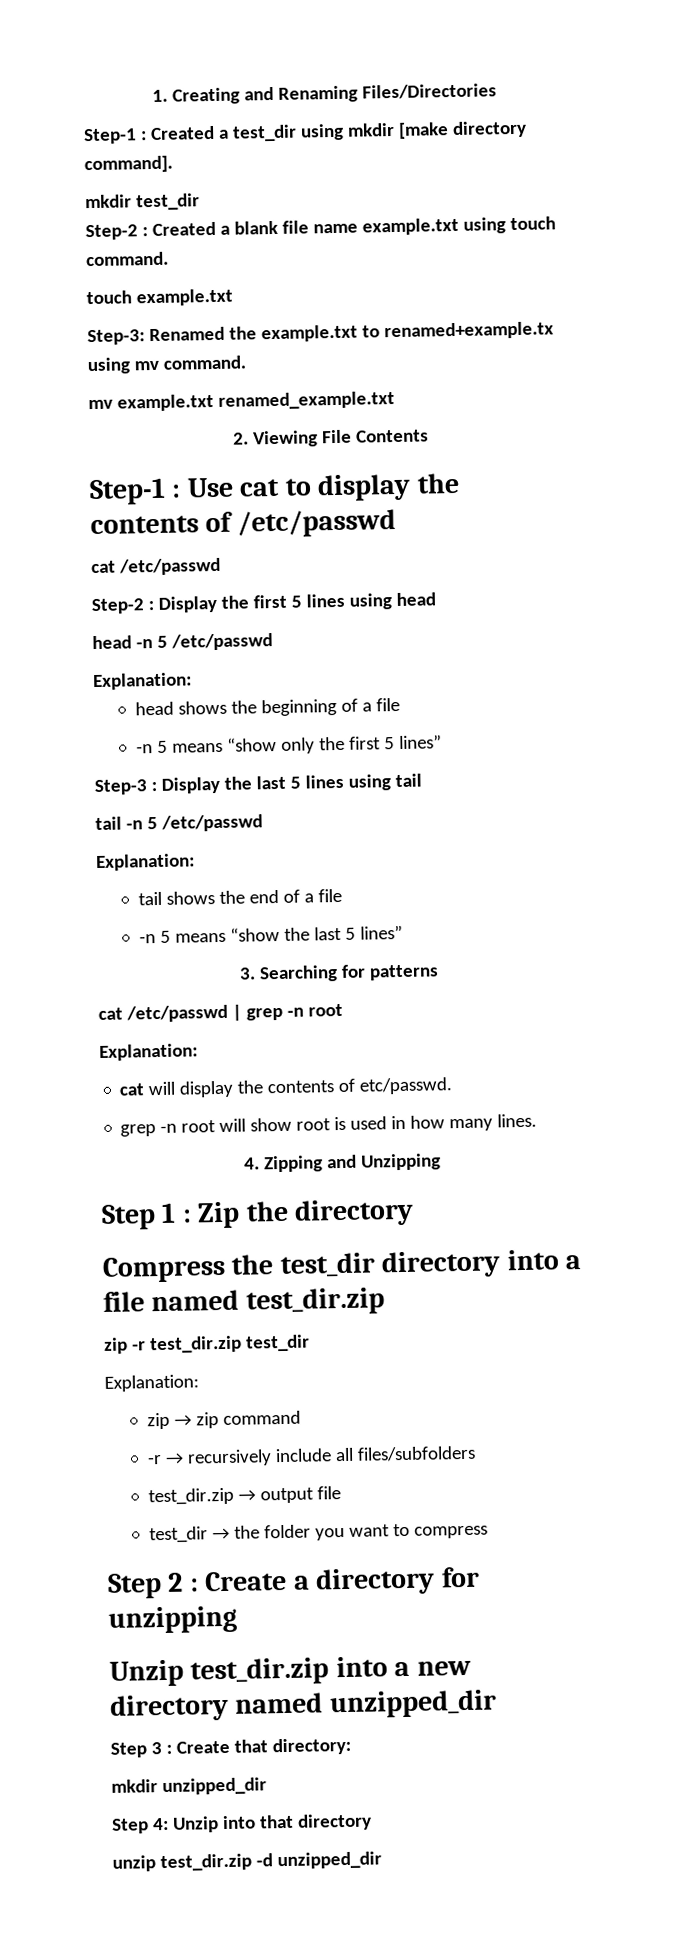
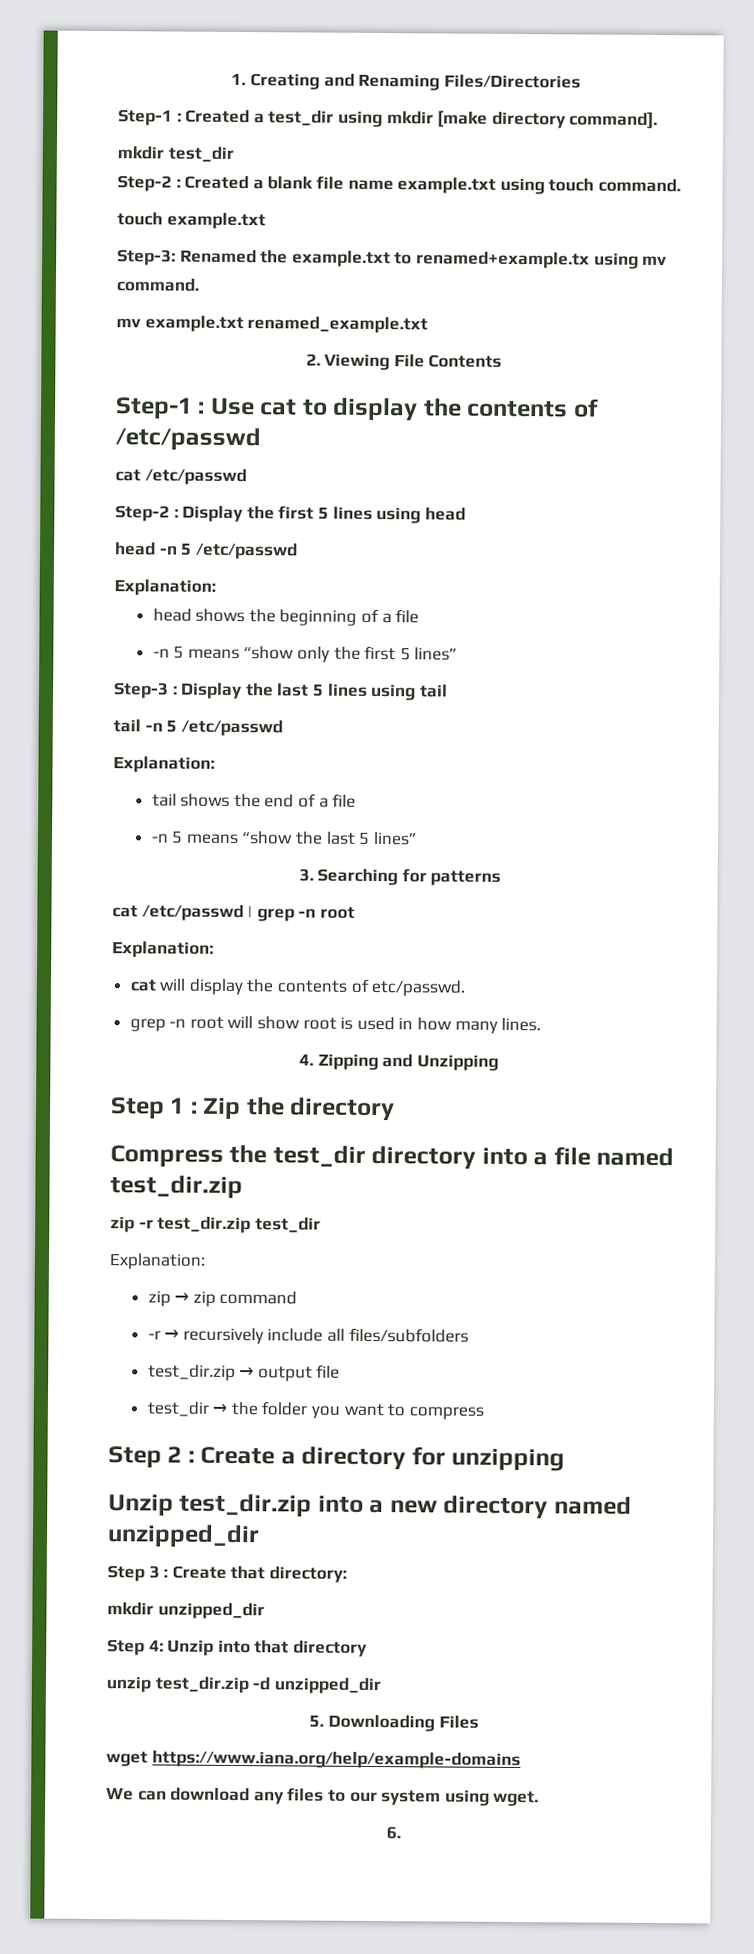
+ 5. Downloading Files
+ wget https://www.iana.org/help/example-domains
+ We can download any files to our system using wget.
+ 6.

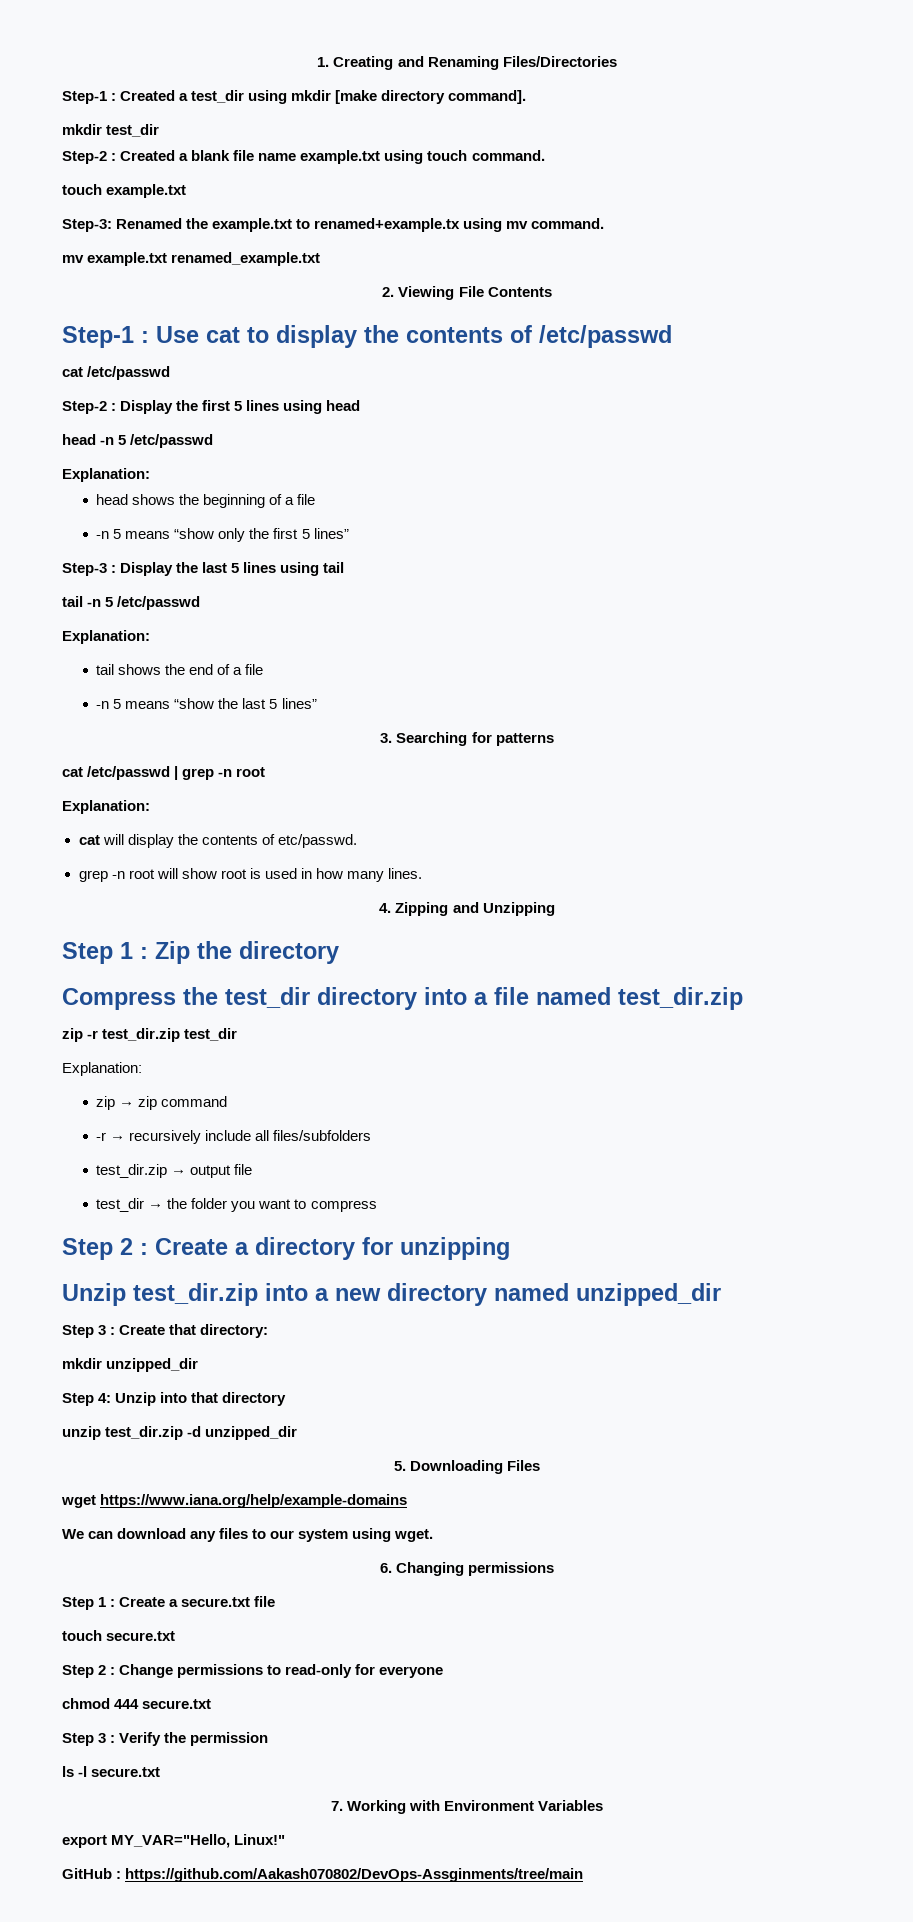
- 6.
+ 6. Changing permissions
+ Step 1 : Create a secure.txt file
+ touch secure.txt
+ Step 2 : Change permissions to read-only for everyone
+ chmod 444 secure.txt
+ Step 3 : Verify the permission
+ ls -l secure.txt
+ 7. Working with Environment Variables
+ export MY_VAR="Hello, Linux!"
+ GitHub : https://github.com/Aakash070802/DevOps-Assginments/tree/main

